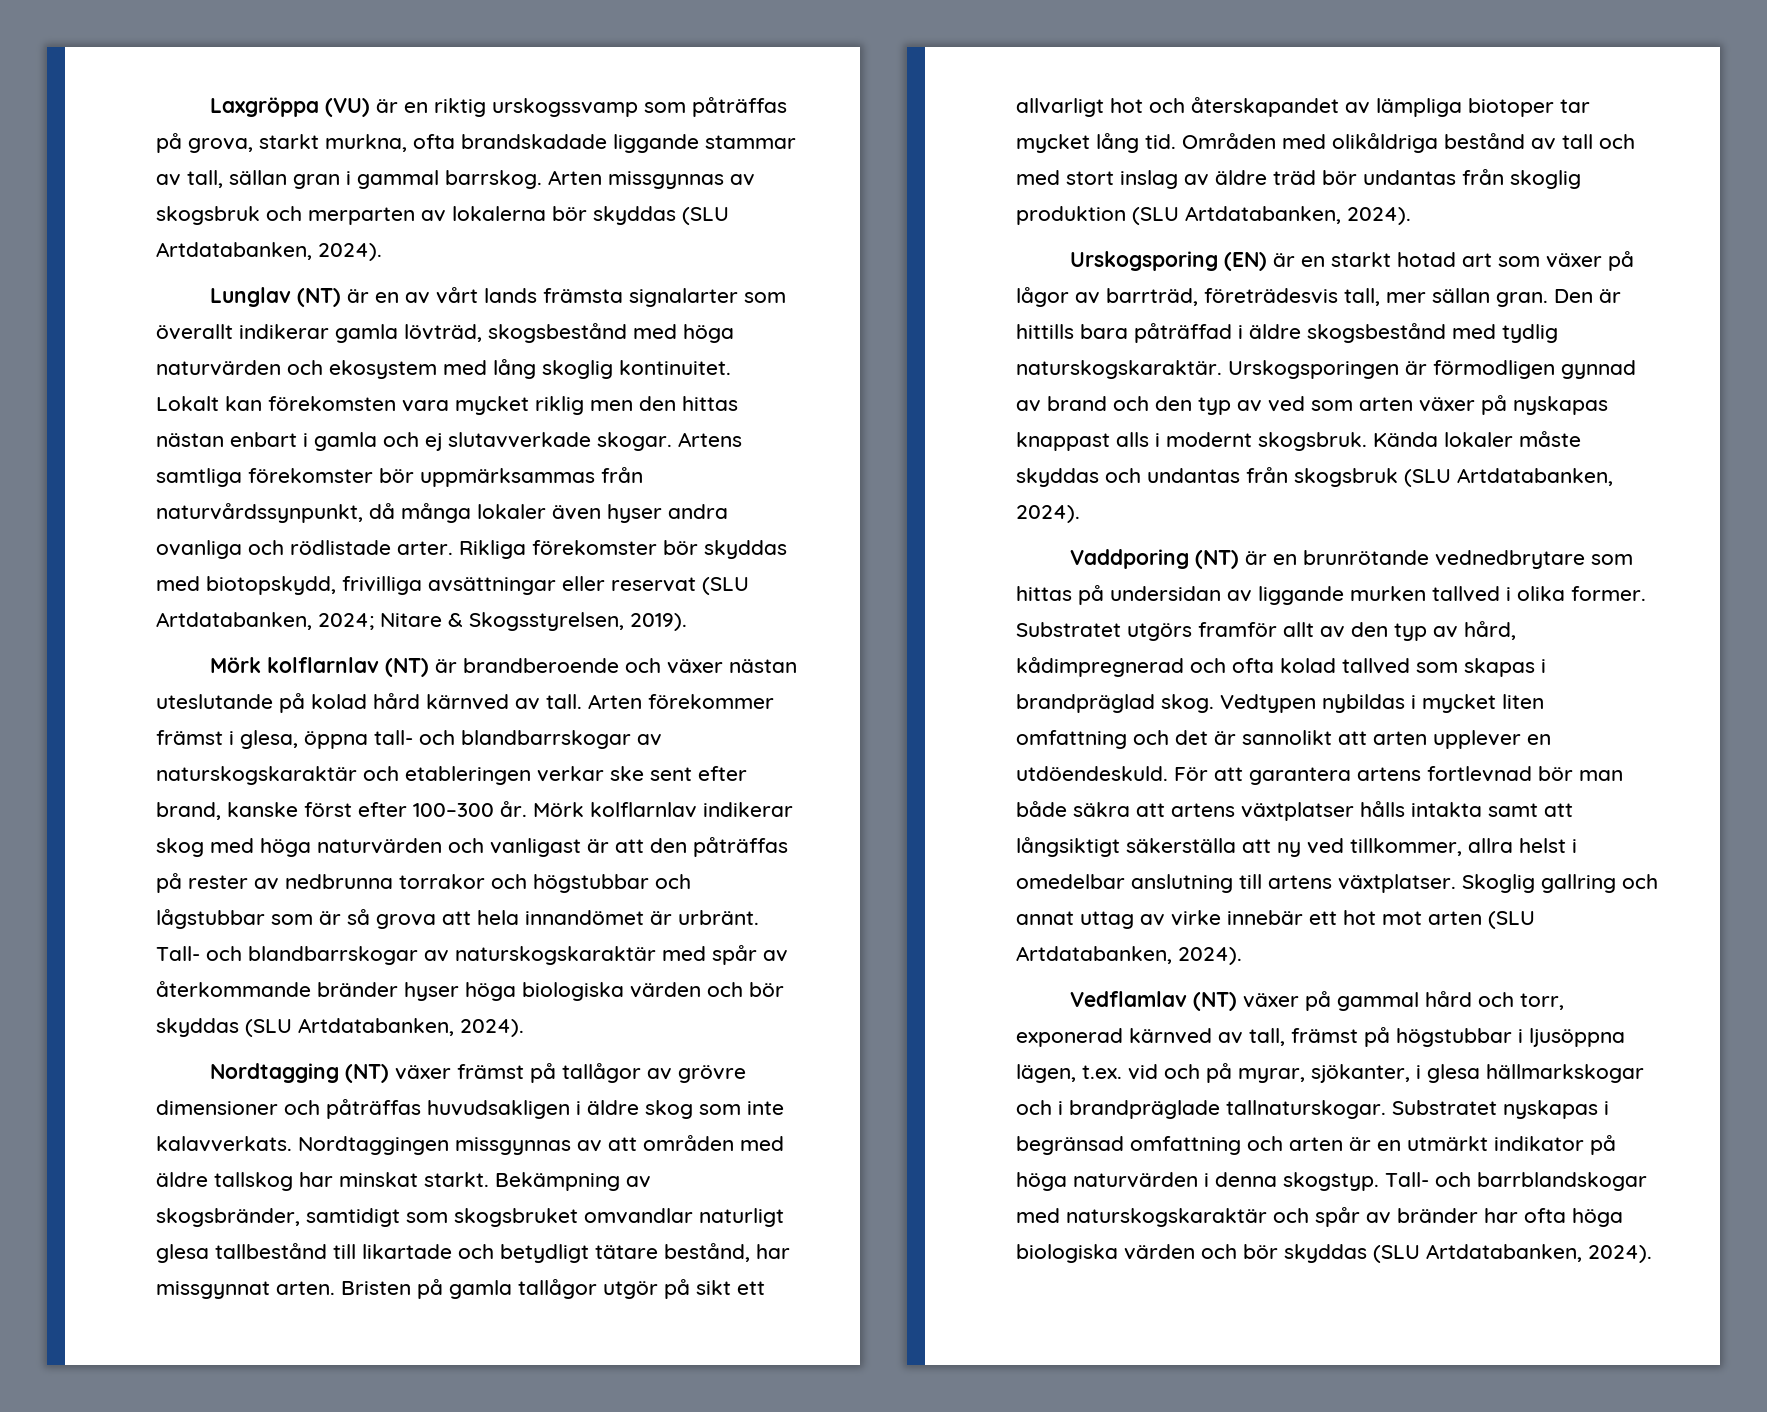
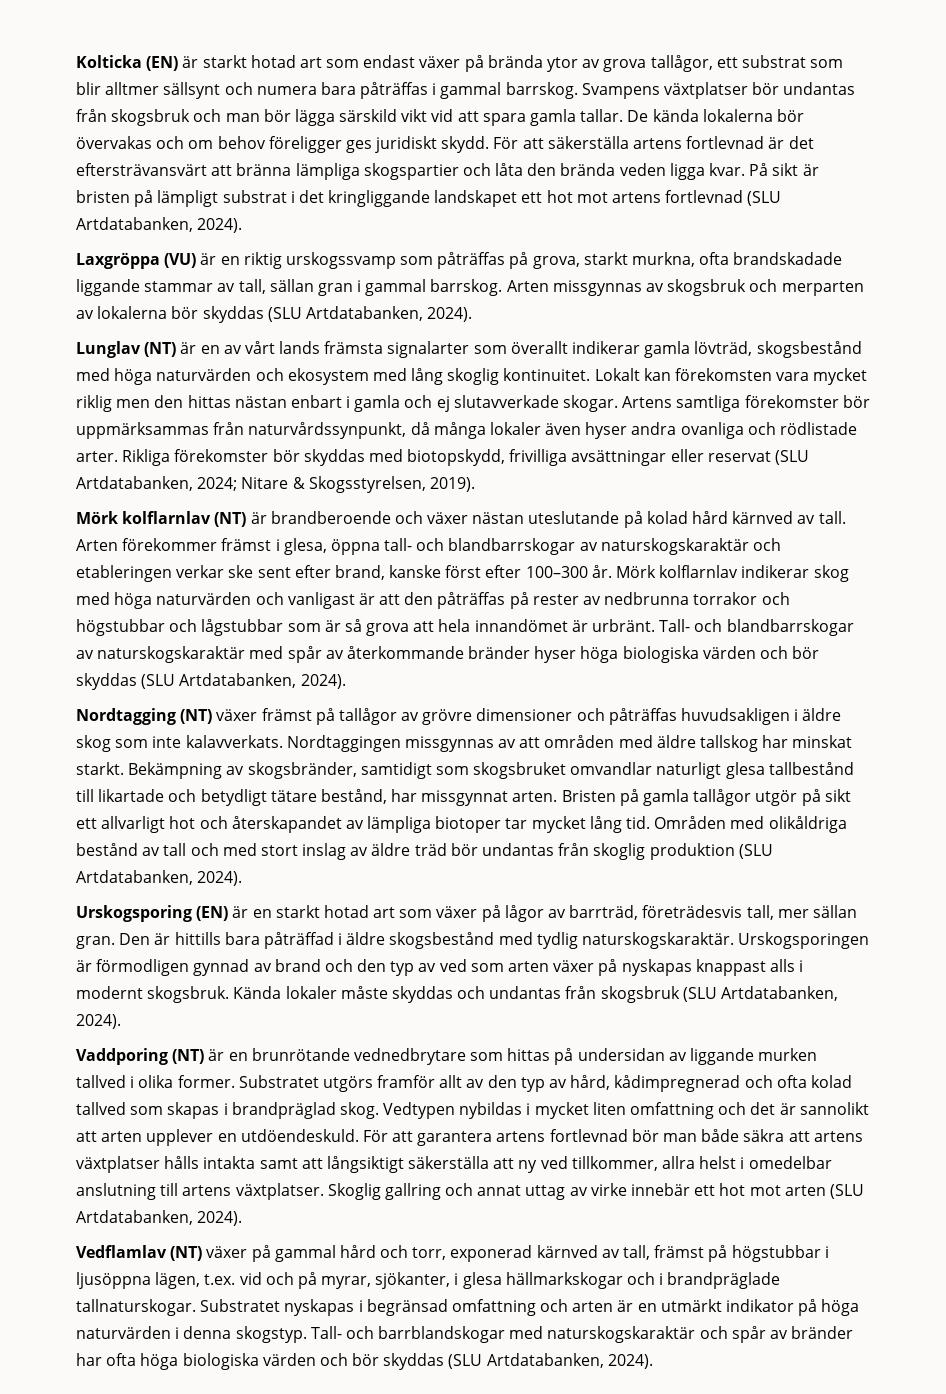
+ Kolticka (EN) är starkt hotad art som endast växer på brända ytor av grova tallågor, ett substrat som blir alltmer sällsynt och numera bara påträffas i gammal barrskog. Svampens växtplatser bör undantas från skogsbruk och man bör lägga särskild vikt vid att spara gamla tallar. De kända lokalerna bör övervakas och om behov föreligger ges juridiskt skydd. För att säkerställa artens fortlevnad är det eftersträvansvärt att bränna lämpliga skogspartier och låta den brända veden ligga kvar. På sikt är bristen på lämpligt substrat i det kringliggande landskapet ett hot mot artens fortlevnad (SLU Artdatabanken, 2024).

